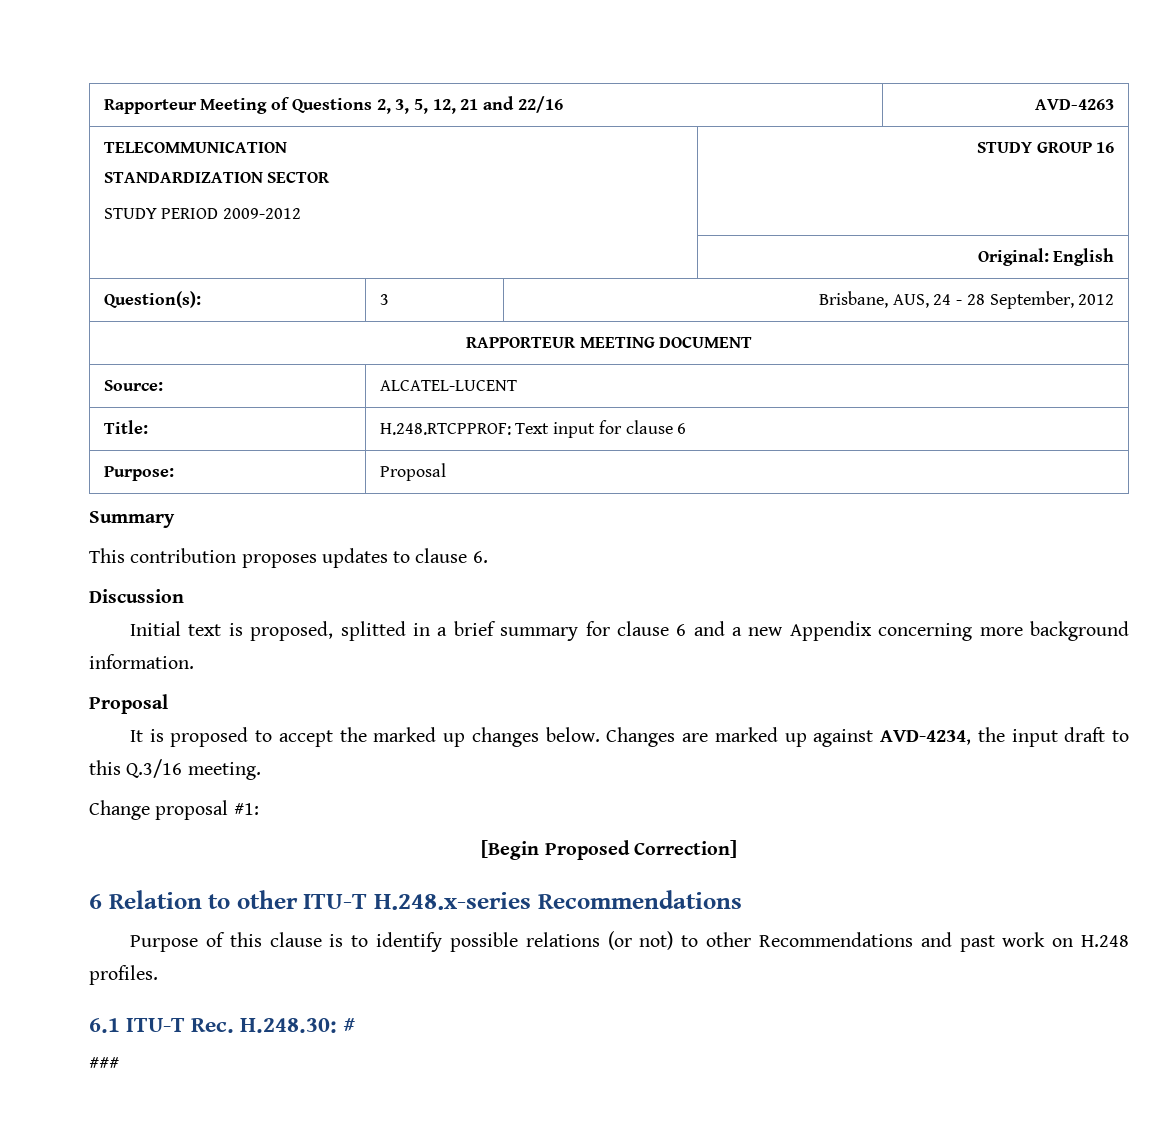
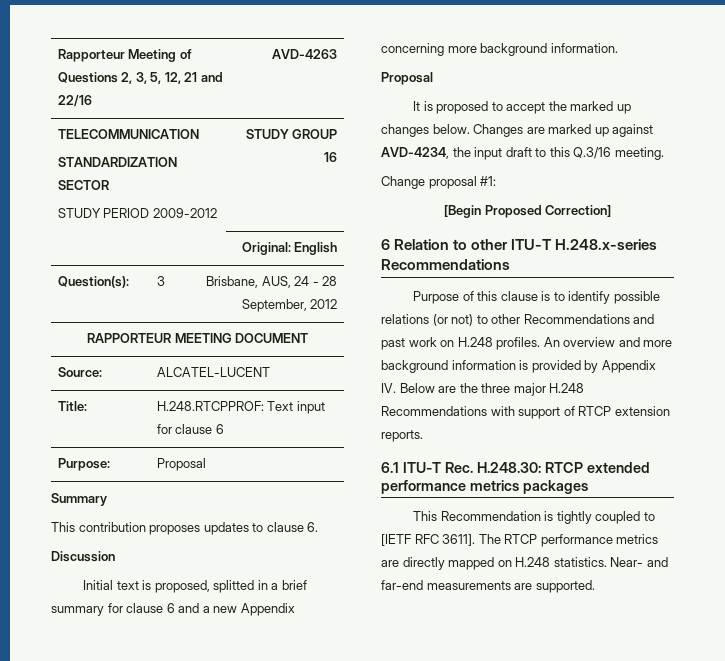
- Purpose of this clause is to identify possible relations (or not) to other Recommendations and past work on H.248 profiles.
- 6.1 ITU-T Rec. H.248.30: #
- ###
+ Purpose of this clause is to identify possible relations (or not) to other Recommendations and past work on H.248 profiles. An overview and more background information is provided by Appendix IV. Below are the three major H.248 Recommendations with support of RTCP extension reports.
+ 6.1 ITU-T Rec. H.248.30: RTCP extended performance metrics packages
+ This Recommendation is tightly coupled to [IETF RFC 3611]. The RTCP performance metrics are directly mapped on H.248 statistics. Near- and far-end measurements are supported.

